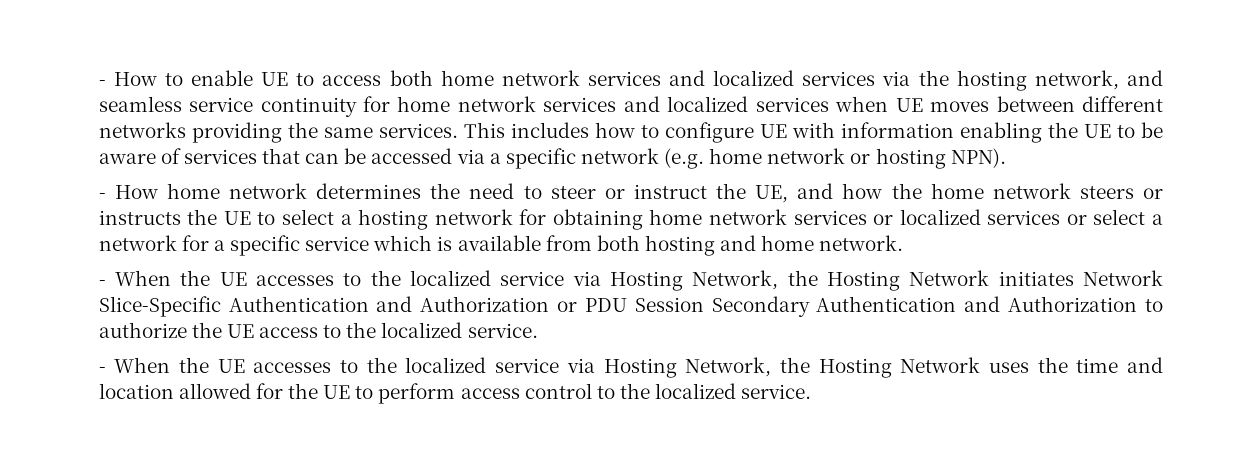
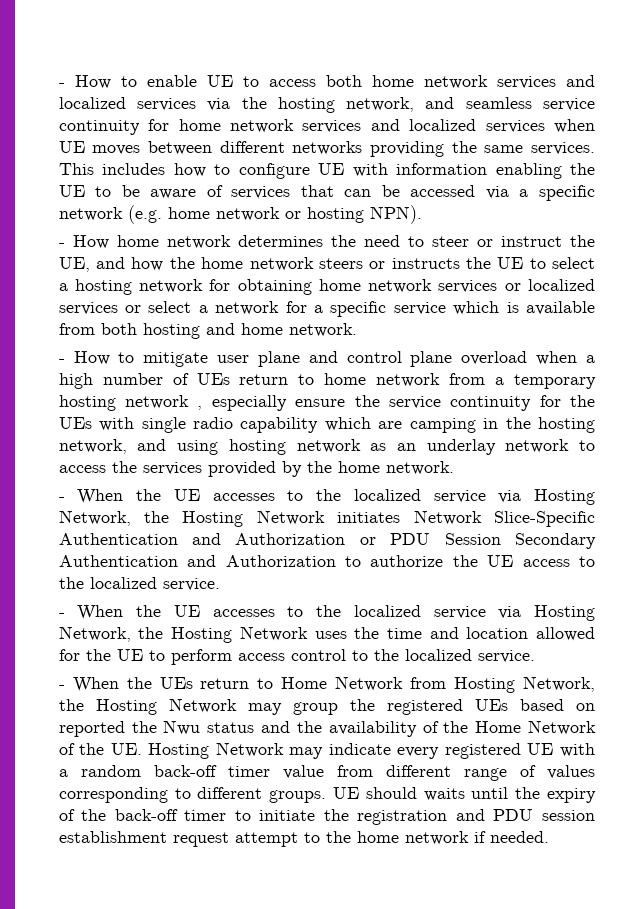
+ - How to mitigate user plane and control plane overload when a high number of UEs return to home network from a temporary hosting network , especially ensure the service continuity for the UEs with single radio capability which are camping in the hosting network, and using hosting network as an underlay network to access the services provided by the home network.
+ - When the UEs return to Home Network from Hosting Network, the Hosting Network may group the registered UEs based on reported the Nwu status and the availability of the Home Network of the UE. Hosting Network may indicate every registered UE with a random back-off timer value from different range of values corresponding to different groups. UE should waits until the expiry of the back-off timer to initiate the registration and PDU session establishment request attempt to the home network if needed.

